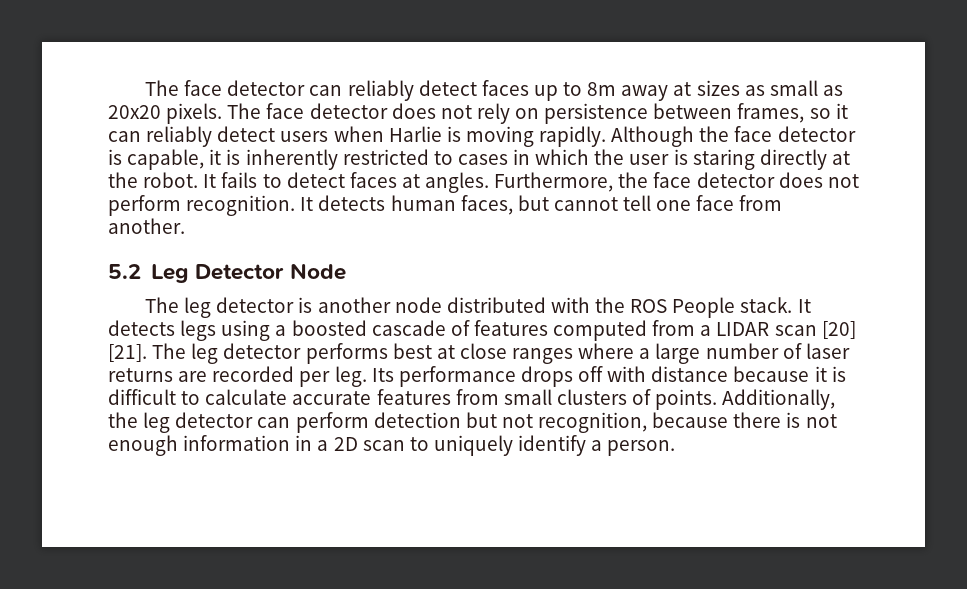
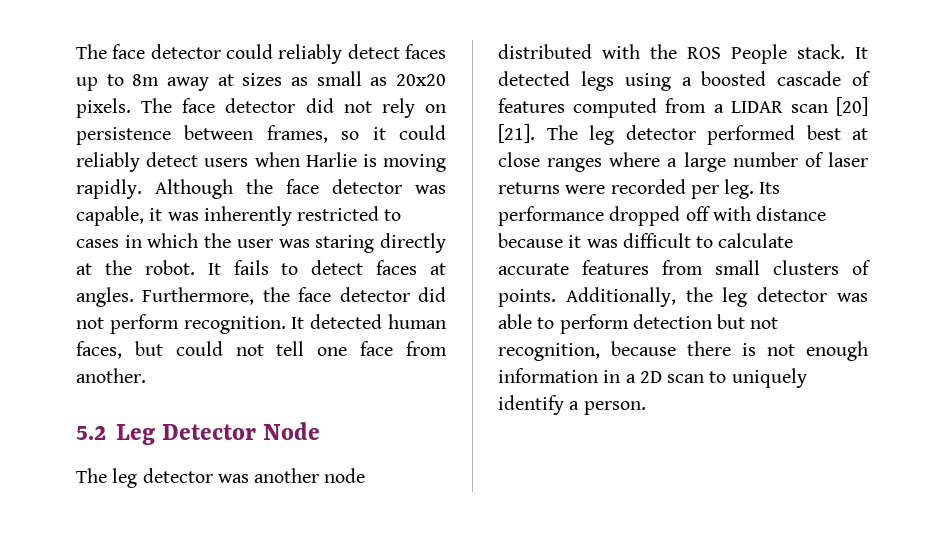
- The face detector can reliably detect faces up to 8m away at sizes as small as 20x20 pixels.
+ The face detector could reliably detect faces up to 8m away at sizes as small as 20x20 pixels.
- The face detector does not rely on persistence between frames, so it can reliably detect users when Harlie is moving rapidly.
+ The face detector did not rely on persistence between frames, so it could reliably detect users when Harlie is moving rapidly.
- Although the face detector is capable, it is inherently restricted to cases in which the user is staring directly at the robot.
+ Although the face detector was capable, it was inherently restricted to cases in which the user was staring directly at the robot.
- Furthermore, the face detector does not perform recognition.
+ Furthermore, the face detector did not perform recognition.
- It detects human faces, but cannot tell one face from another.
+ It detected human faces, but could not tell one face from another.
- The leg detector is another node distributed with the ROS People stack.
+ The leg detector was another node distributed with the ROS People stack.
- It detects legs using a boosted cascade of features computed from a LIDAR scan [20] [21].
+ It detected legs using a boosted cascade of features computed from a LIDAR scan [20] [21].
- The leg detector performs best at close ranges where a large number of laser returns are recorded per leg.
+ The leg detector performed best at close ranges where a large number of laser returns were recorded per leg.
- Its performance drops off with distance because it is difficult to calculate accurate features from small clusters of points.
+ Its performance dropped off with distance because it was difficult to calculate accurate features from small clusters of points.
- Additionally, the leg detector can perform detection but not recognition, because there is not enough information in a 2D scan to uniquely identify a person.
+ Additionally, the leg detector was able to perform detection but not recognition, because there is not enough information in a 2D scan to uniquely identify a person.

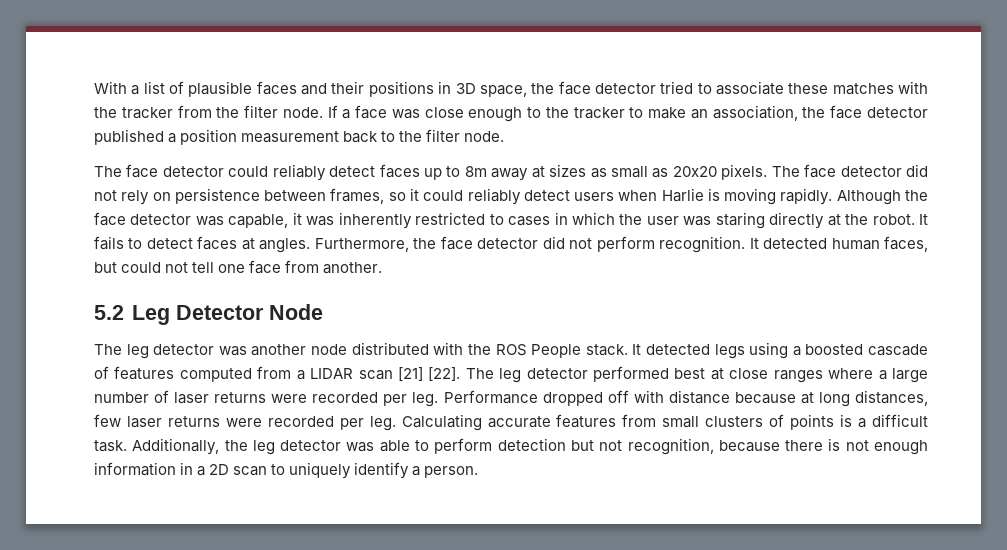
+ With a list of plausible faces and their positions in 3D space, the face detector tried to associate these matches with the tracker from the filter node. If a face was close enough to the tracker to make an association, the face detector published a position measurement back to the filter node.
- It detected legs using a boosted cascade of features computed from a LIDAR scan [20] [21].
+ It detected legs using a boosted cascade of features computed from a LIDAR scan [21] [22].
- Its performance dropped off with distance because it was difficult to calculate accurate features from small clusters of points.
+ Performance dropped off with distance because at long distances, few laser returns were recorded per leg. Calculating accurate features from small clusters of points is a difficult task.

